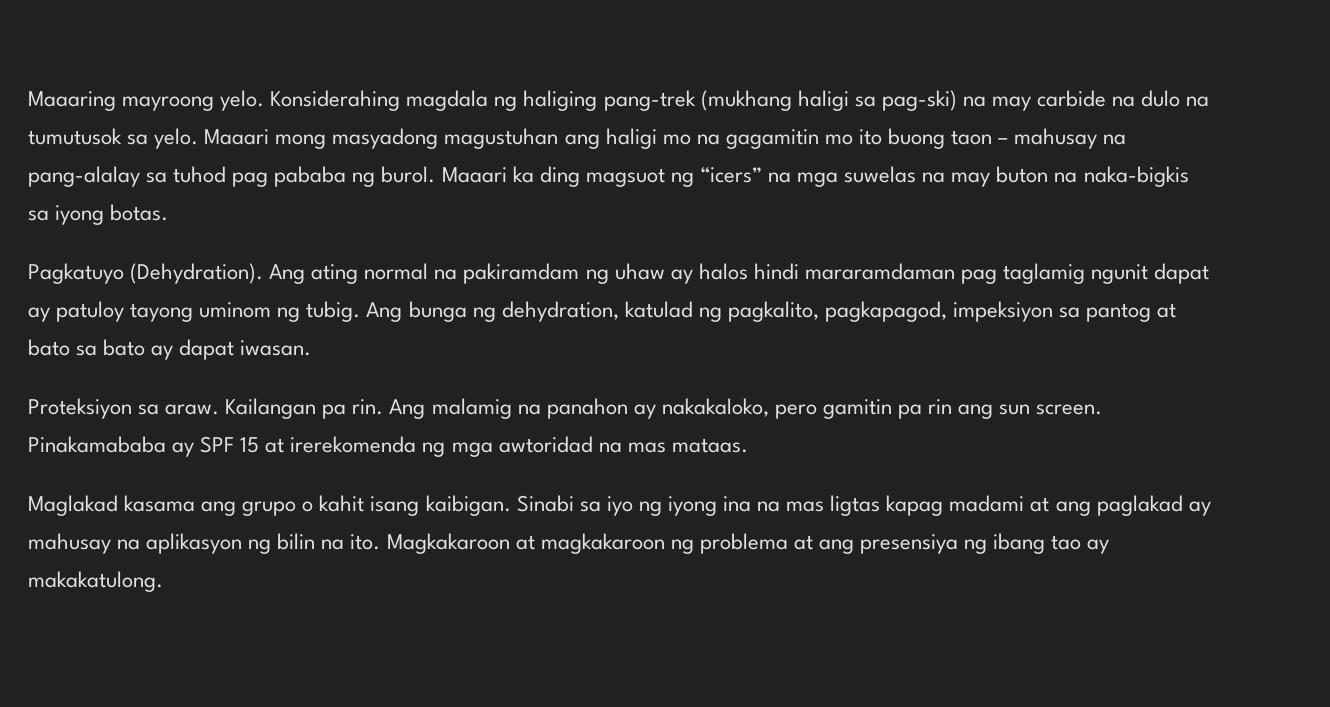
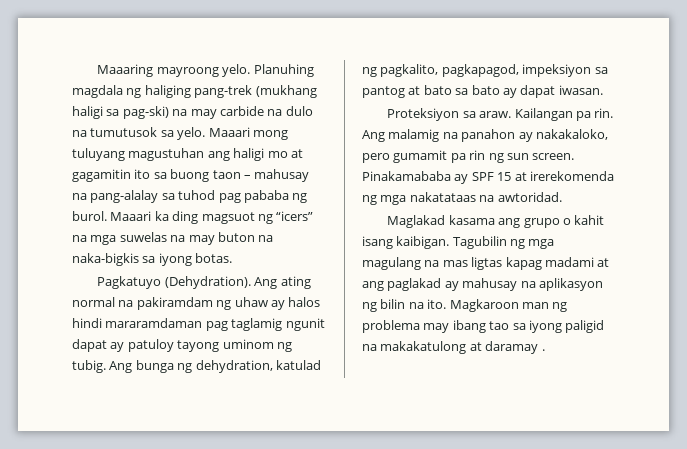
- Konsiderahing magdala ng haliging pang-trek (mukhang haligi sa pag-ski) na may carbide na dulo na tumutusok sa yelo.
+ Planuhing magdala ng haliging pang-trek (mukhang haligi sa pag-ski) na may carbide na dulo na tumutusok sa yelo.
- Maaari mong masyadong magustuhan ang haligi mo na gagamitin mo ito buong taon – mahusay na pang-alalay sa tuhod pag pababa ng burol.
+ Maaari mong tuluyang magustuhan ang haligi mo at gagamitin ito sa buong taon – mahusay na pang-alalay sa tuhod pag pababa ng burol.
- Ang malamig na panahon ay nakakaloko, pero gamitin pa rin ang sun screen.
+ Ang malamig na panahon ay nakakaloko, pero gumamit pa rin ng sun screen.
- Pinakamababa ay SPF 15 at irerekomenda ng mga awtoridad na mas mataas.
+ Pinakamababa ay SPF 15 at irerekomenda ng mga nakatataas na awtoridad.
- Sinabi sa iyo ng iyong ina na mas ligtas kapag madami at ang paglakad ay mahusay na aplikasyon ng bilin na ito.
+ Tagubilin ng mga magulang na mas ligtas kapag madami at ang paglakad ay mahusay na aplikasyon ng bilin na ito.
- Magkakaroon at magkakaroon ng problema at ang presensiya ng ibang tao ay makakatulong.
+ Magkaroon man ng problema may ibang tao sa iyong paligid na makakatulong at daramay .

